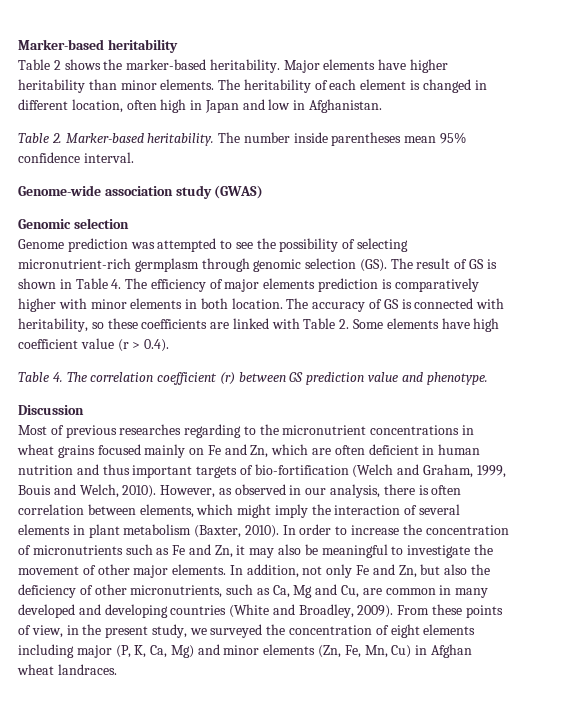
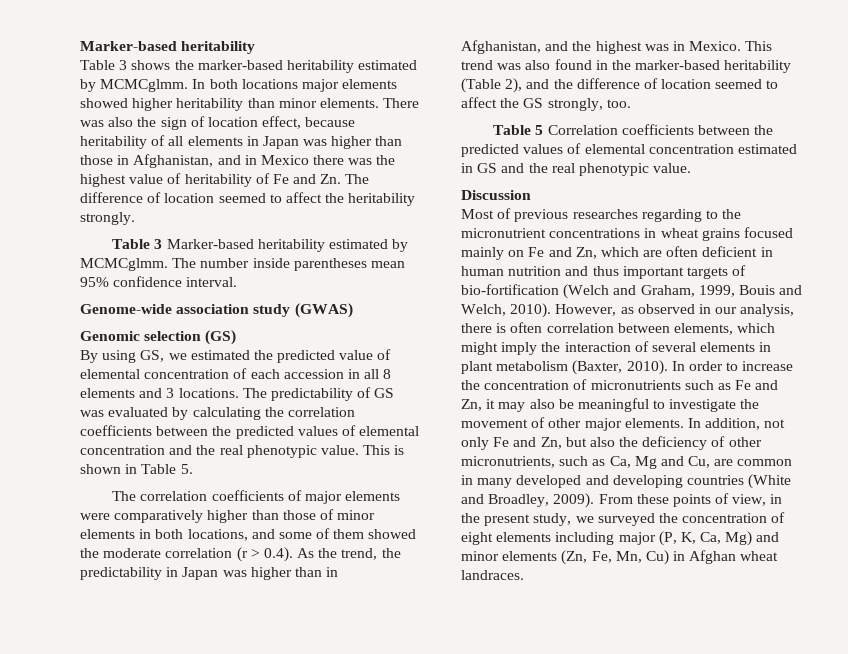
- Table 2 shows the marker-based heritability. Major elements have higher heritability than minor elements.
+ Table 3 shows the marker-based heritability estimated by MCMCglmm. In both locations major elements showed higher heritability than minor elements.
- The heritability of each element is changed in different location, often high in Japan and low in Afghanistan.
- Table 2. Marker-based heritability.
+ There was also the sign of location effect, because heritability of all elements in Japan was higher than those in Afghanistan, and in Mexico there was the highest value of heritability of Fe and Zn. The difference of location seemed to affect the heritability strongly.
+ Table 3 Marker-based heritability estimated by MCMCglmm.
- Genomic selection
- Genome prediction was attempted to see the possibility of selecting micronutrient-rich germplasm through genomic selection (GS). The result of GS is shown in Table 4. The efficiency of major elements prediction is comparatively higher with minor elements in both location. The accuracy of GS is connected with heritability, so these coefficients are linked with Table 2. Some elements have high coefficient value (r > 0.4).
- Table 4. The correlation coefficient (r) between GS prediction value and phenotype.
+ Genomic selection (GS)
+ By using GS, we estimated the predicted value of elemental concentration of each accession in all 8 elements and 3 locations. The predictability of GS was evaluated by calculating the correlation coefficients between the predicted values of elemental concentration and the real phenotypic value. This is shown in Table 5.
+ The correlation coefficients of major elements were comparatively higher than those of minor elements in both locations, and some of them showed the moderate correlation (r > 0.4). As the trend, the predictability in Japan was higher than in Afghanistan, and the highest was in Mexico. This trend was also found in the marker-based heritability (Table 2), and the difference of location seemed to affect the GS strongly, too.
+ Table 5 Correlation coefficients between the predicted values of elemental concentration estimated in GS and the real phenotypic value.

